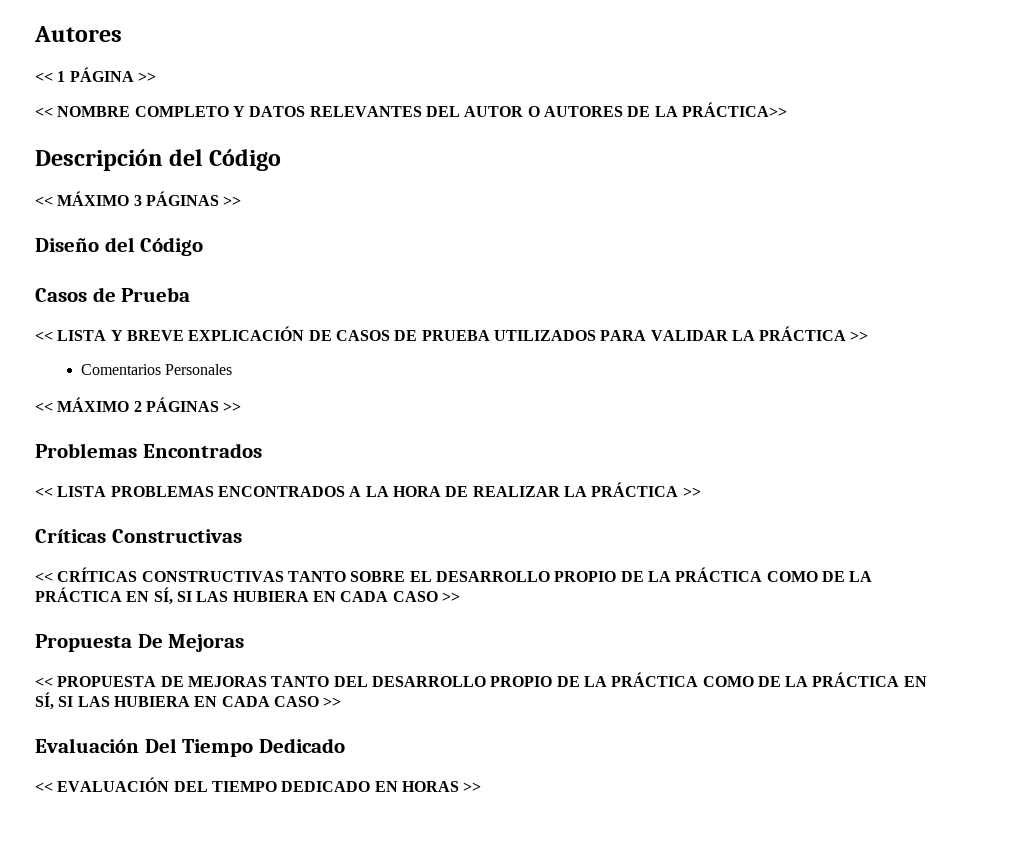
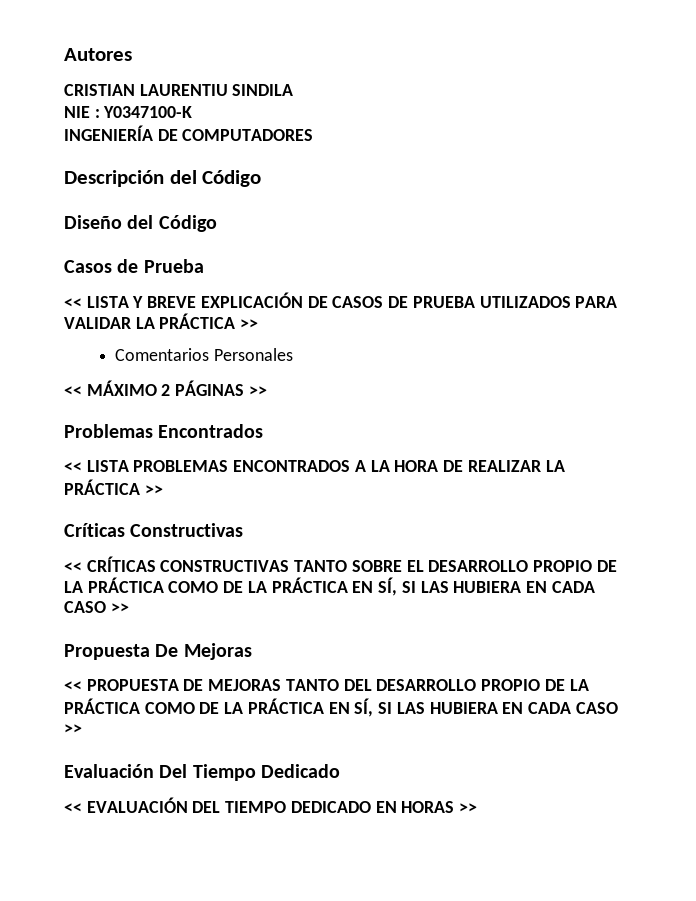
- << 1 PÁGINA >>
- << NOMBRE COMPLETO Y DATOS RELEVANTES DEL AUTOR O AUTORES DE LA PRÁCTICA>>
+ CRISTIAN LAURENTIU SINDILA
+ NIE : Y0347100-K
+ INGENIERÍA DE COMPUTADORES
  Descripción del Código
- << MÁXIMO 3 PÁGINAS >>

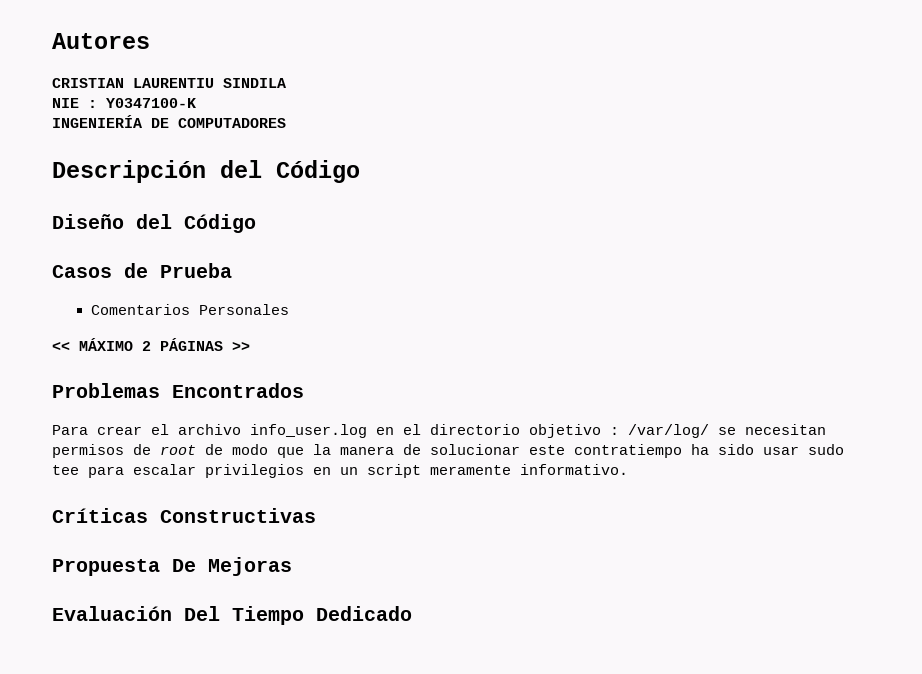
- << LISTA Y BREVE EXPLICACIÓN DE CASOS DE PRUEBA UTILIZADOS PARA VALIDAR LA PRÁCTICA >>
- << LISTA PROBLEMAS ENCONTRADOS A LA HORA DE REALIZAR LA PRÁCTICA >>
+ Para crear el archivo info_user.log en el directorio objetivo : /var/log/ se necesitan permisos de root de modo que la manera de solucionar este contratiempo ha sido usar sudo tee para escalar privilegios en un script meramente informativo.
  Críticas Constructivas
- << CRÍTICAS CONSTRUCTIVAS TANTO SOBRE EL DESARROLLO PROPIO DE LA PRÁCTICA COMO DE LA PRÁCTICA EN SÍ, SI LAS HUBIERA EN CADA CASO >>
  Propuesta De Mejoras
- << PROPUESTA DE MEJORAS TANTO DEL DESARROLLO PROPIO DE LA PRÁCTICA COMO DE LA PRÁCTICA EN SÍ, SI LAS HUBIERA EN CADA CASO >>
  Evaluación Del Tiempo Dedicado
- << EVALUACIÓN DEL TIEMPO DEDICADO EN HORAS >>

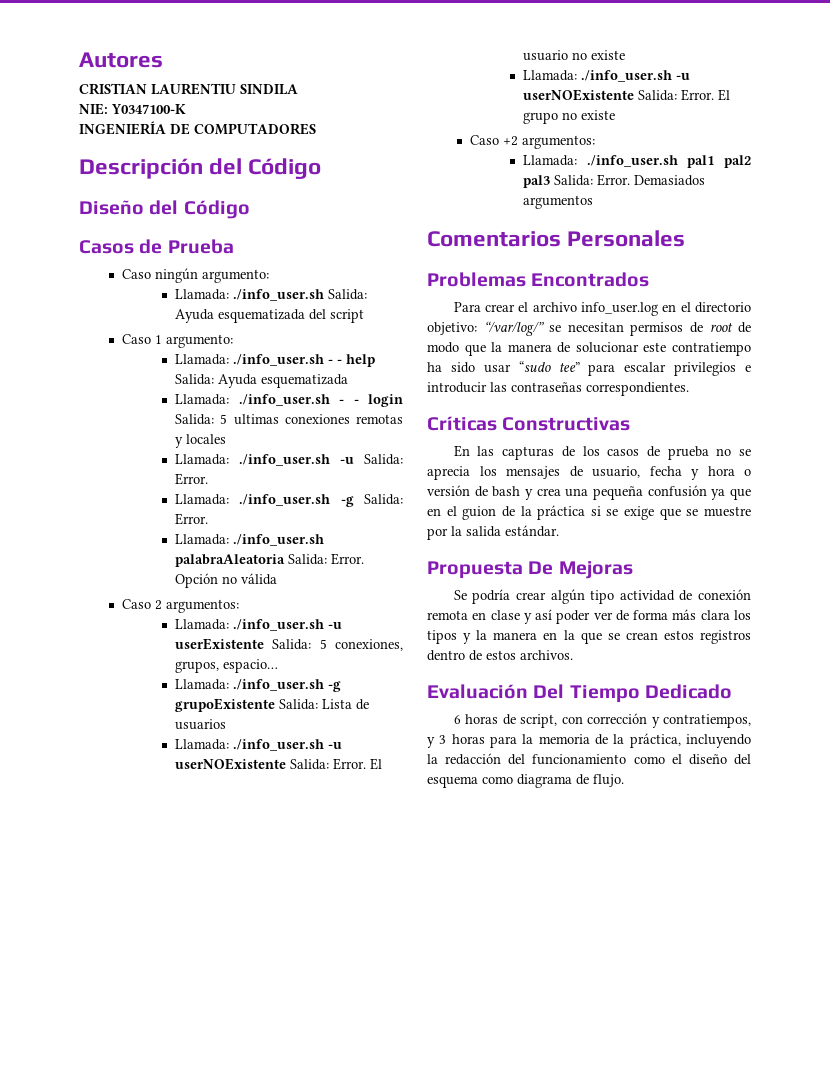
- NIE : Y0347100-K
+ NIE: Y0347100-K
+ Caso ningún argumento:
+ Llamada: ./info_user.sh Salida: Ayuda esquematizada del script
+ Caso 1 argumento:
+ Llamada: ./info_user.sh - - help Salida: Ayuda esquematizada
+ Llamada: ./info_user.sh - - login Salida: 5 ultimas conexiones remotas y locales
+ Llamada: ./info_user.sh -u Salida: Error.
+ Llamada: ./info_user.sh -g Salida: Error.
+ Llamada: ./info_user.sh palabraAleatoria Salida: Error. Opción no válida
+ Caso 2 argumentos:
+ Llamada: ./info_user.sh -u userExistente Salida: 5 conexiones, grupos, espacio…
+ Llamada: ./info_user.sh -g grupoExistente Salida: Lista de usuarios
+ Llamada: ./info_user.sh -u userNOExistente Salida: Error. El usuario no existe
+ Llamada: ./info_user.sh -u userNOExistente Salida: Error. El grupo no existe
+ Caso +2 argumentos:
+ Llamada: ./info_user.sh pal1 pal2 pal3 Salida: Error. Demasiados argumentos
  Comentarios Personales
- << MÁXIMO 2 PÁGINAS >>
- Para crear el archivo info_user.log en el directorio objetivo : /var/log/ se necesitan permisos de root de modo que la manera de solucionar este contratiempo ha sido usar sudo tee para escalar privilegios en un script meramente informativo.
+ Para crear el archivo info_user.log en el directorio objetivo: “/var/log/” se necesitan permisos de root de modo que la manera de solucionar este contratiempo ha sido usar “sudo tee” para escalar privilegios e introducir las contraseñas correspondientes.
  Críticas Constructivas
+ En las capturas de los casos de prueba no se aprecia los mensajes de usuario, fecha y hora o versión de bash y crea una pequeña confusión ya que en el guion de la práctica si se exige que se muestre por la salida estándar.
  Propuesta De Mejoras
+ Se podría crear algún tipo actividad de conexión remota en clase y así poder ver de forma más clara los tipos y la manera en la que se crean estos registros dentro de estos archivos.
  Evaluación Del Tiempo Dedicado
+ 6 horas de script, con corrección y contratiempos, y 3 horas para la memoria de la práctica, incluyendo la redacción del funcionamiento como el diseño del esquema como diagrama de flujo.

